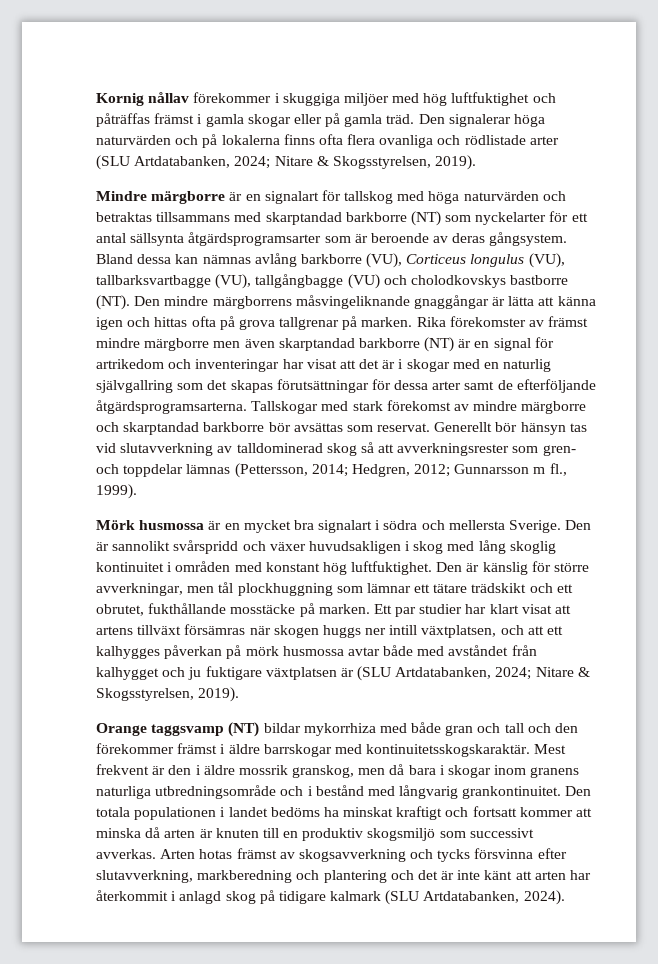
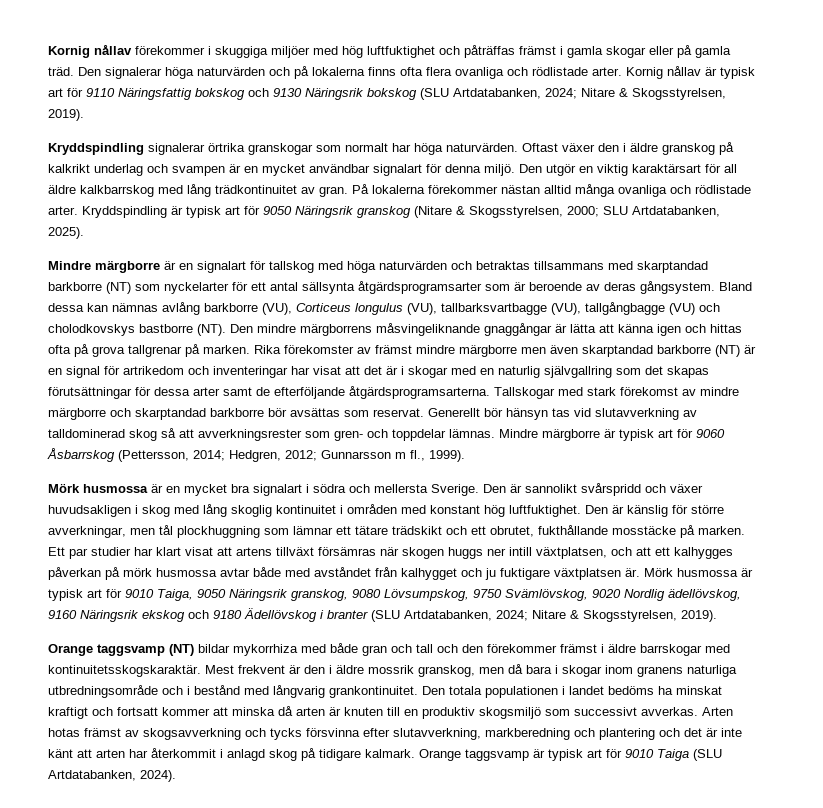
- Den signalerar höga naturvärden och på lokalerna finns ofta flera ovanliga och rödlistade arter (SLU Artdatabanken, 2024; Nitare & Skogsstyrelsen, 2019).
+ Den signalerar höga naturvärden och på lokalerna finns ofta flera ovanliga och rödlistade arter. Kornig nållav är typisk art för 9110 Näringsfattig bokskog och 9130 Näringsrik bokskog (SLU Artdatabanken, 2024; Nitare & Skogsstyrelsen, 2019).
+ Kryddspindling signalerar örtrika granskogar som normalt har höga naturvärden. Oftast växer den i äldre granskog på kalkrikt underlag och svampen är en mycket användbar signalart för denna miljö. Den utgör en viktig karaktärsart för all äldre kalkbarrskog med lång trädkontinuitet av gran. På lokalerna förekommer nästan alltid många ovanliga och rödlistade arter. Kryddspindling är typisk art för 9050 Näringsrik granskog (Nitare & Skogsstyrelsen, 2000; SLU Artdatabanken, 2025).
- Generellt bör hänsyn tas vid slutavverkning av talldominerad skog så att avverkningsrester som gren- och toppdelar lämnas (Pettersson, 2014; Hedgren, 2012; Gunnarsson m fl., 1999).
+ Generellt bör hänsyn tas vid slutavverkning av talldominerad skog så att avverkningsrester som gren- och toppdelar lämnas. Mindre märgborre är typisk art för 9060 Åsbarrskog (Pettersson, 2014; Hedgren, 2012; Gunnarsson m fl., 1999).
- Ett par studier har klart visat att artens tillväxt försämras när skogen huggs ner intill växtplatsen, och att ett kalhygges påverkan på mörk husmossa avtar både med avståndet från kalhygget och ju fuktigare växtplatsen är (SLU Artdatabanken, 2024; Nitare & Skogsstyrelsen, 2019).
+ Ett par studier har klart visat att artens tillväxt försämras när skogen huggs ner intill växtplatsen, och att ett kalhygges påverkan på mörk husmossa avtar både med avståndet från kalhygget och ju fuktigare växtplatsen är. Mörk husmossa är typisk art för 9010 Taiga, 9050 Näringsrik granskog, 9080 Lövsumpskog, 9750 Svämlövskog, 9020 Nordlig ädellövskog, 9160 Näringsrik ekskog och 9180 Ädellövskog i branter (SLU Artdatabanken, 2024; Nitare & Skogsstyrelsen, 2019).
- Arten hotas främst av skogsavverkning och tycks försvinna efter slutavverkning, markberedning och plantering och det är inte känt att arten har återkommit i anlagd skog på tidigare kalmark (SLU Artdatabanken, 2024).
+ Arten hotas främst av skogsavverkning och tycks försvinna efter slutavverkning, markberedning och plantering och det är inte känt att arten har återkommit i anlagd skog på tidigare kalmark. Orange taggsvamp är typisk art för 9010 Taiga (SLU Artdatabanken, 2024).

